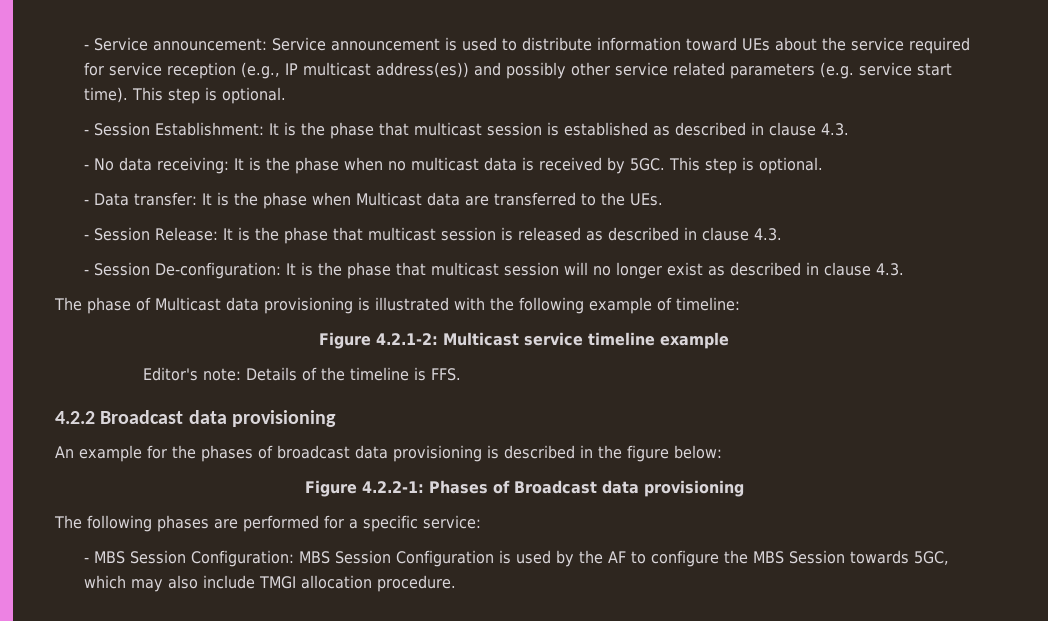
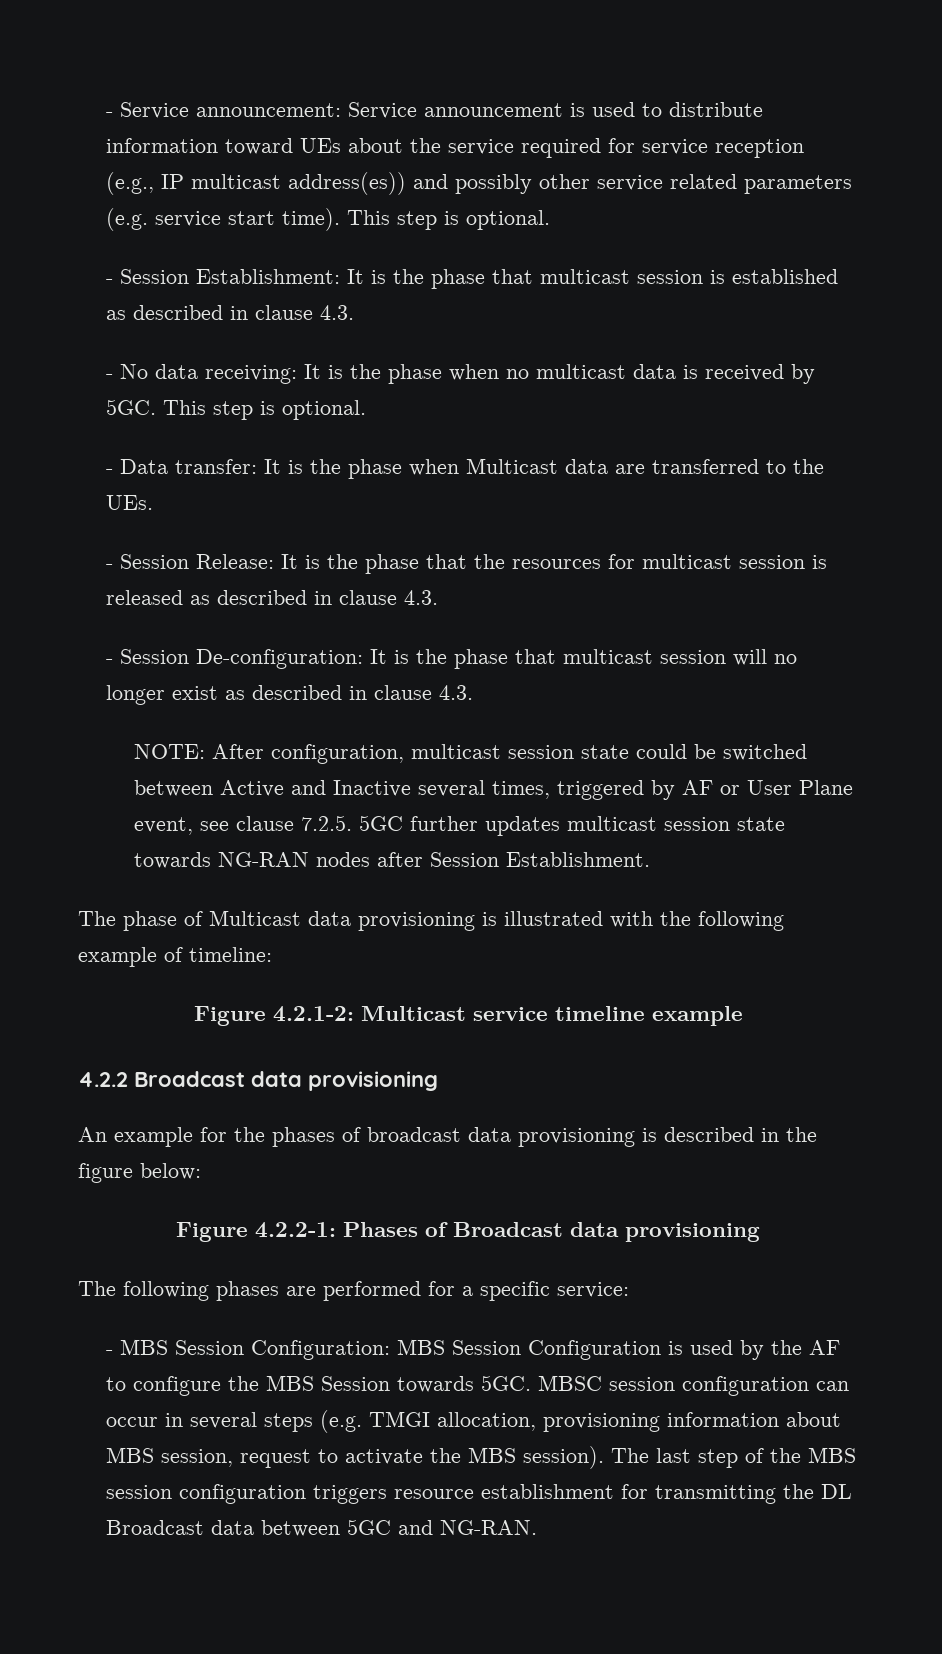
- - Session Release: It is the phase that multicast session is released as described in clause 4.3.
+ - Session Release: It is the phase that the resources for multicast session is released as described in clause 4.3.
+ NOTE: After configuration, multicast session state could be switched between Active and Inactive several times, triggered by AF or User Plane event, see clause 7.2.5. 5GC further updates multicast session state towards NG-RAN nodes after Session Establishment.
- Editor's note: Details of the timeline is FFS.
- - MBS Session Configuration: MBS Session Configuration is used by the AF to configure the MBS Session towards 5GC, which may also include TMGI allocation procedure.
+ - MBS Session Configuration: MBS Session Configuration is used by the AF to configure the MBS Session towards 5GC. MBSC session configuration can occur in several steps (e.g. TMGI allocation, provisioning information about MBS session, request to activate the MBS session). The last step of the MBS session configuration triggers resource establishment for transmitting the DL Broadcast data between 5GC and NG-RAN.

